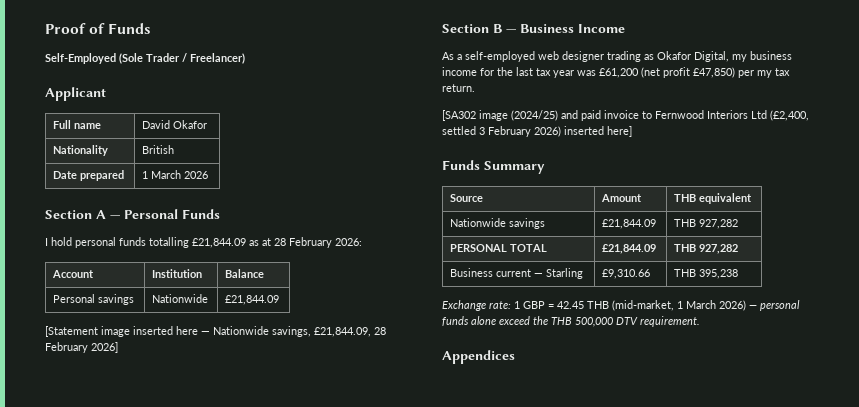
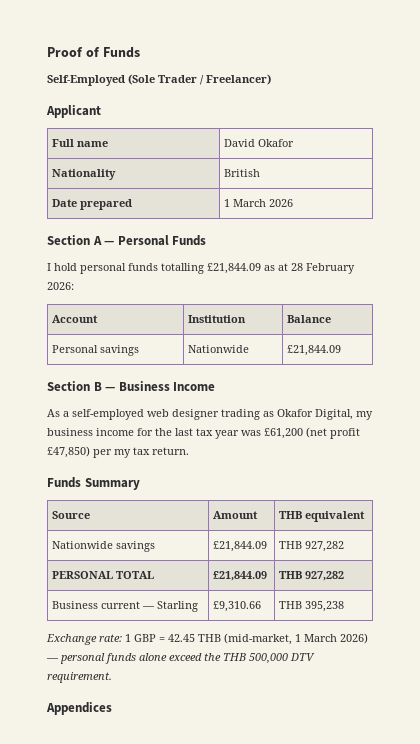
- [Statement image inserted here — Nationwide savings, £21,844.09, 28 February 2026]
- [SA302 image (2024/25) and paid invoice to Fernwood Interiors Ltd (£2,400, settled 3 February 2026) inserted here]

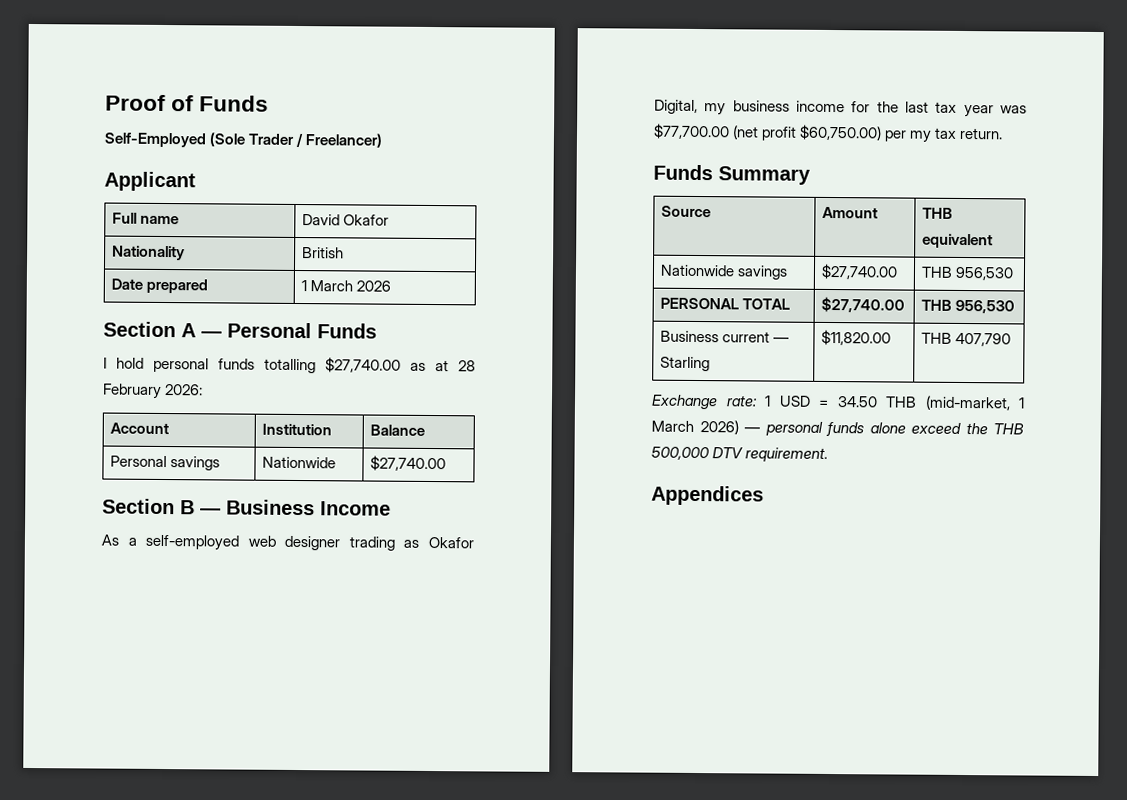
- I hold personal funds totalling £21,844.09 as at 28 February 2026:
+ I hold personal funds totalling $27,740.00 as at 28 February 2026:
- Personal savings | Nationwide | £21,844.09
+ Personal savings | Nationwide | $27,740.00
- As a self-employed web designer trading as Okafor Digital, my business income for the last tax year was £61,200 (net profit £47,850) per my tax return.
+ As a self-employed web designer trading as Okafor Digital, my business income for the last tax year was $77,700.00 (net profit $60,750.00) per my tax return.
- Nationwide savings | £21,844.09 | THB 927,282
+ Nationwide savings | $27,740.00 | THB 956,530
- PERSONAL TOTAL | £21,844.09 | THB 927,282
+ PERSONAL TOTAL | $27,740.00 | THB 956,530
- Business current — Starling | £9,310.66 | THB 395,238
+ Business current — Starling | $11,820.00 | THB 407,790
- Exchange rate: 1 GBP = 42.45 THB (mid-market, 1 March 2026) — personal funds alone exceed the THB 500,000 DTV requirement.
+ Exchange rate: 1 USD = 34.50 THB (mid-market, 1 March 2026) — personal funds alone exceed the THB 500,000 DTV requirement.

